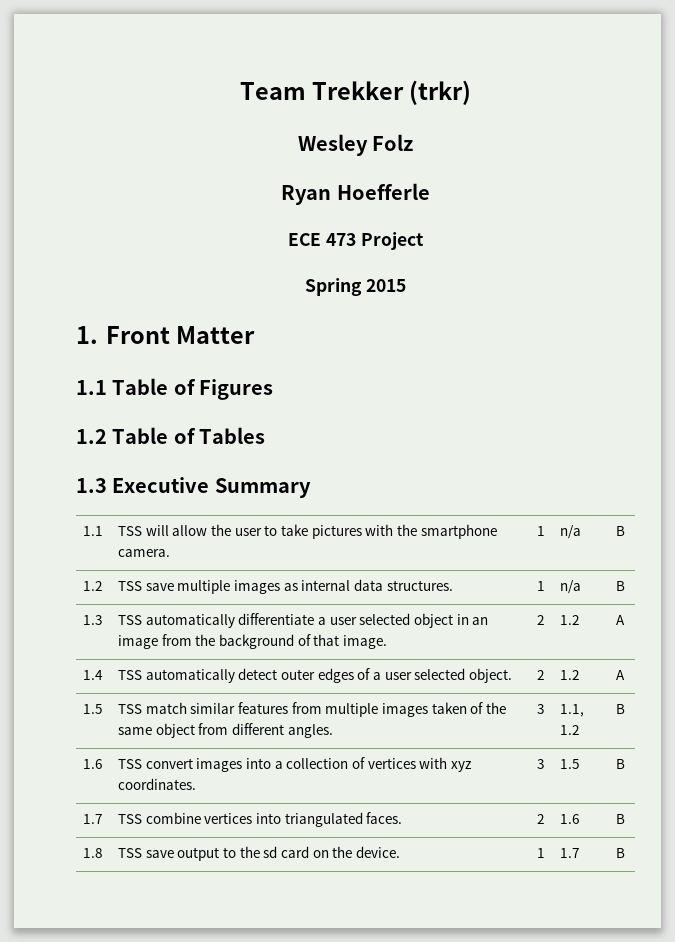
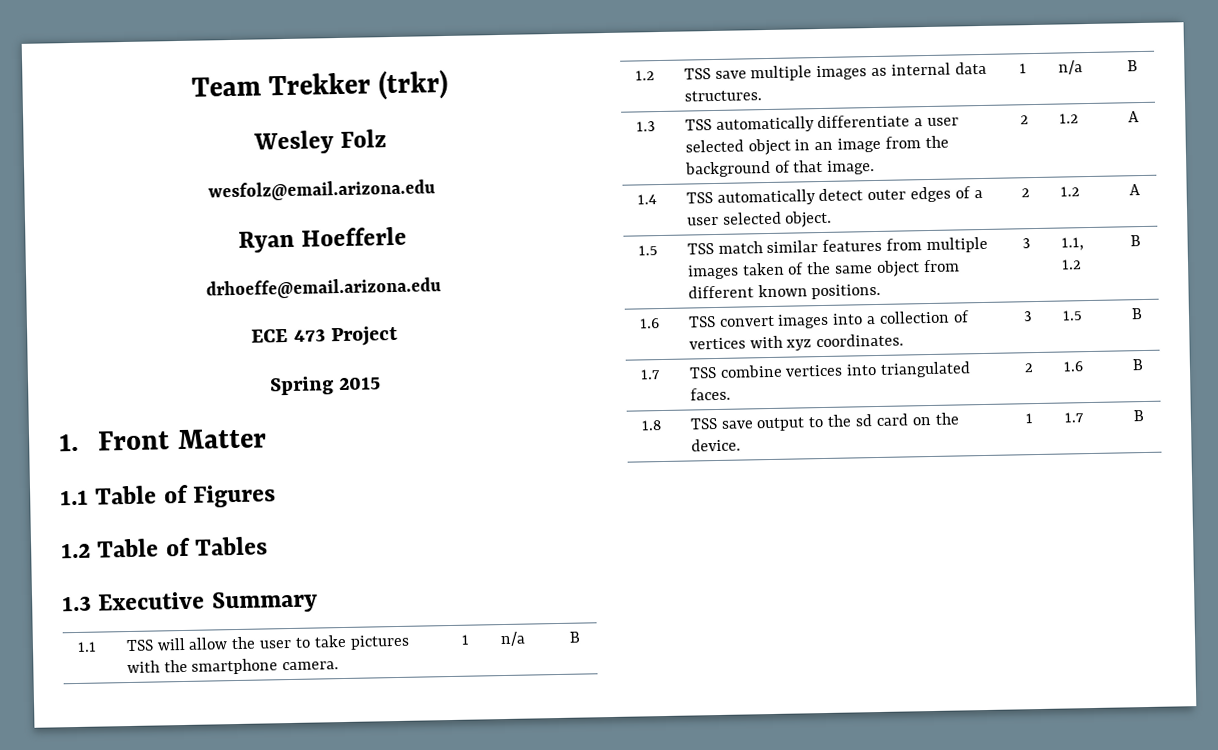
+ wesfolz@email.arizona.edu
+ drhoeffe@email.arizona.edu
- 1.5 | TSS match similar features from multiple images taken of the same object from different angles. | 3 | 1.1, 1.2 | B
+ 1.5 | TSS match similar features from multiple images taken of the same object from different known positions. | 3 | 1.1, 1.2 | B

